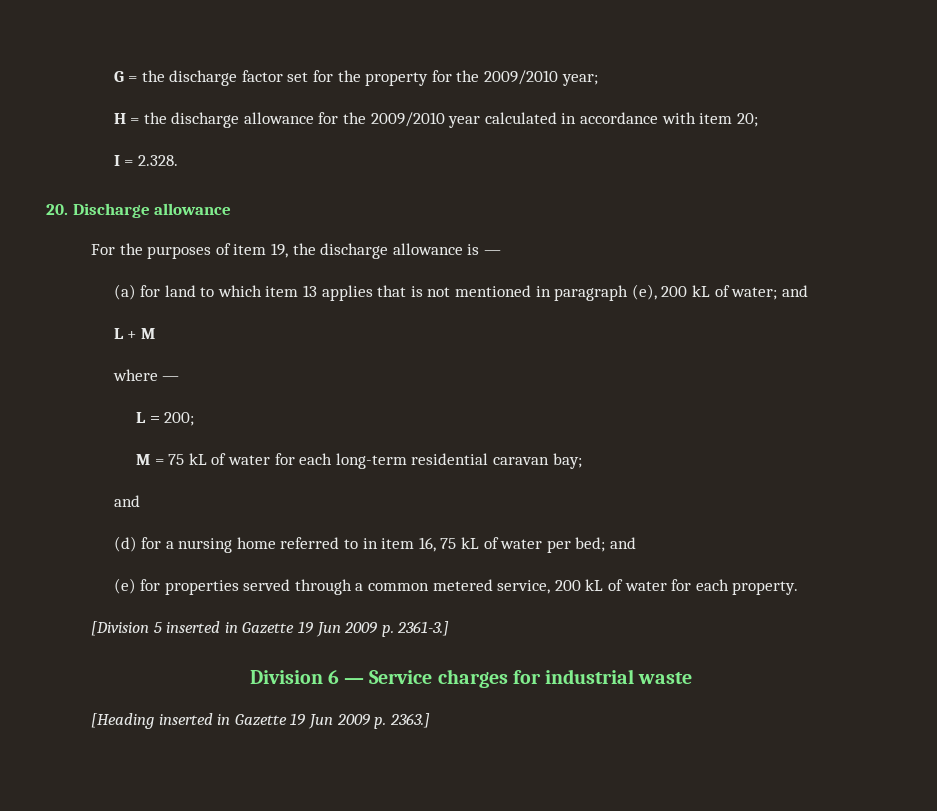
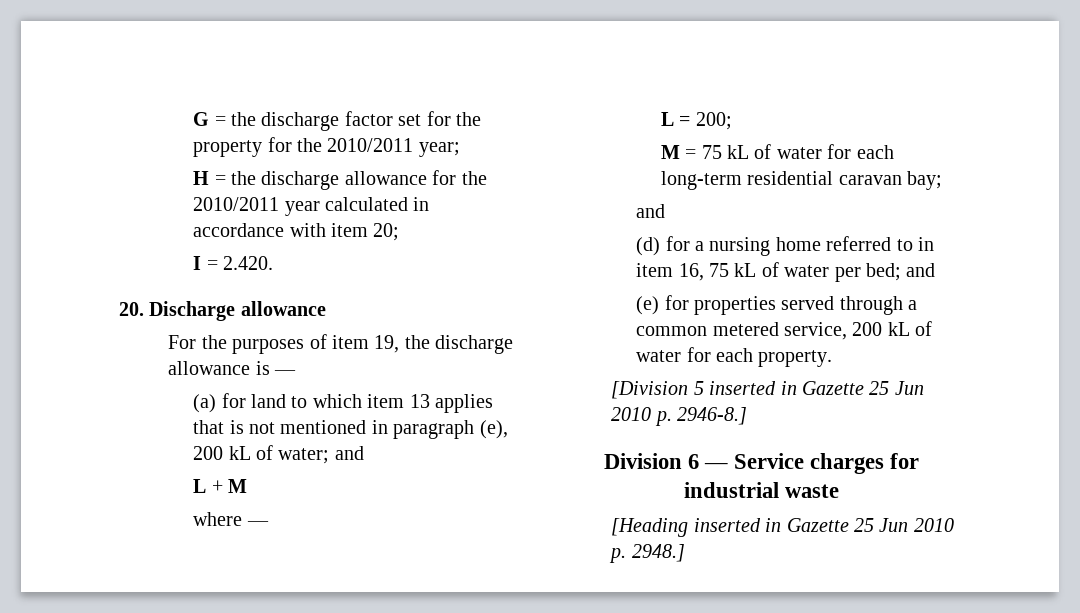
- G = the discharge factor set for the property for the 2009/2010 year;
+ G = the discharge factor set for the property for the 2010/2011 year;
- H = the discharge allowance for the 2009/2010 year calculated in accordance with item 20;
+ H = the discharge allowance for the 2010/2011 year calculated in accordance with item 20;
- I = 2.328.
+ I = 2.420.
- [Division 5 inserted in Gazette 19 Jun 2009 p. 2361-3.]
+ [Division 5 inserted in Gazette 25 Jun 2010 p. 2946-8.]
- [Heading inserted in Gazette 19 Jun 2009 p. 2363.]
+ [Heading inserted in Gazette 25 Jun 2010 p. 2948.]

